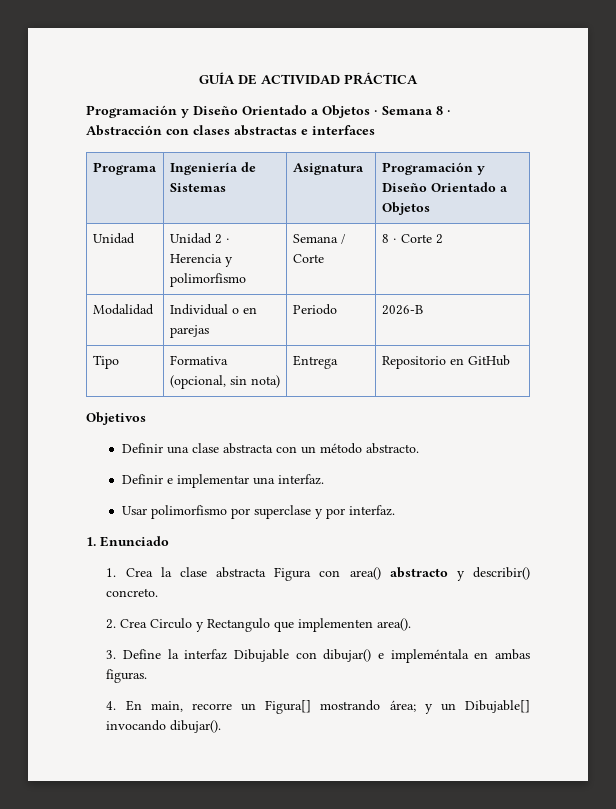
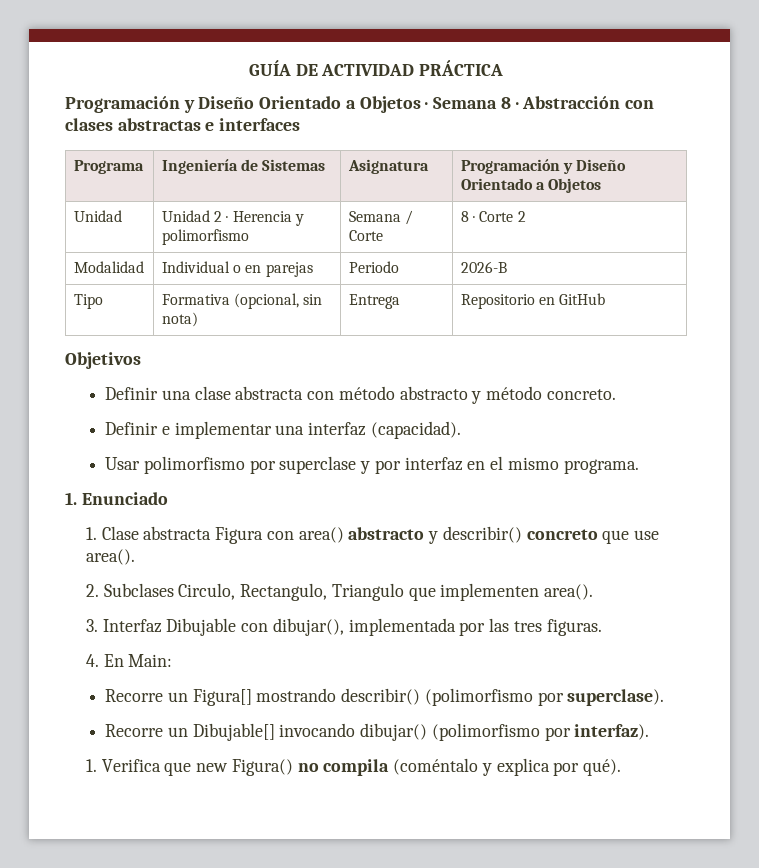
- Definir una clase abstracta con un método abstracto.
+ Definir una clase abstracta con método abstracto y método concreto.
- Definir e implementar una interfaz.
+ Definir e implementar una interfaz (capacidad).
- Usar polimorfismo por superclase y por interfaz.
+ Usar polimorfismo por superclase y por interfaz en el mismo programa.
- 1. Crea la clase abstracta Figura con area() abstracto y describir() concreto.
- 2. Crea Circulo y Rectangulo que implementen area().
- 3. Define la interfaz Dibujable con dibujar() e impleméntala en ambas figuras.
+ 1. Clase abstracta Figura con area() abstracto y describir() concreto que use area().
+ 2. Subclases Circulo, Rectangulo, Triangulo que implementen area().
+ 3. Interfaz Dibujable con dibujar(), implementada por las tres figuras.
- 4. En main, recorre un Figura[] mostrando área; y un Dibujable[] invocando dibujar().
+ 4. En Main:
+ Recorre un Figura[] mostrando describir() (polimorfismo por superclase).
+ Recorre un Dibujable[] invocando dibujar() (polimorfismo por interfaz).
+ 1. Verifica que new Figura() no compila (coméntalo y explica por qué).

